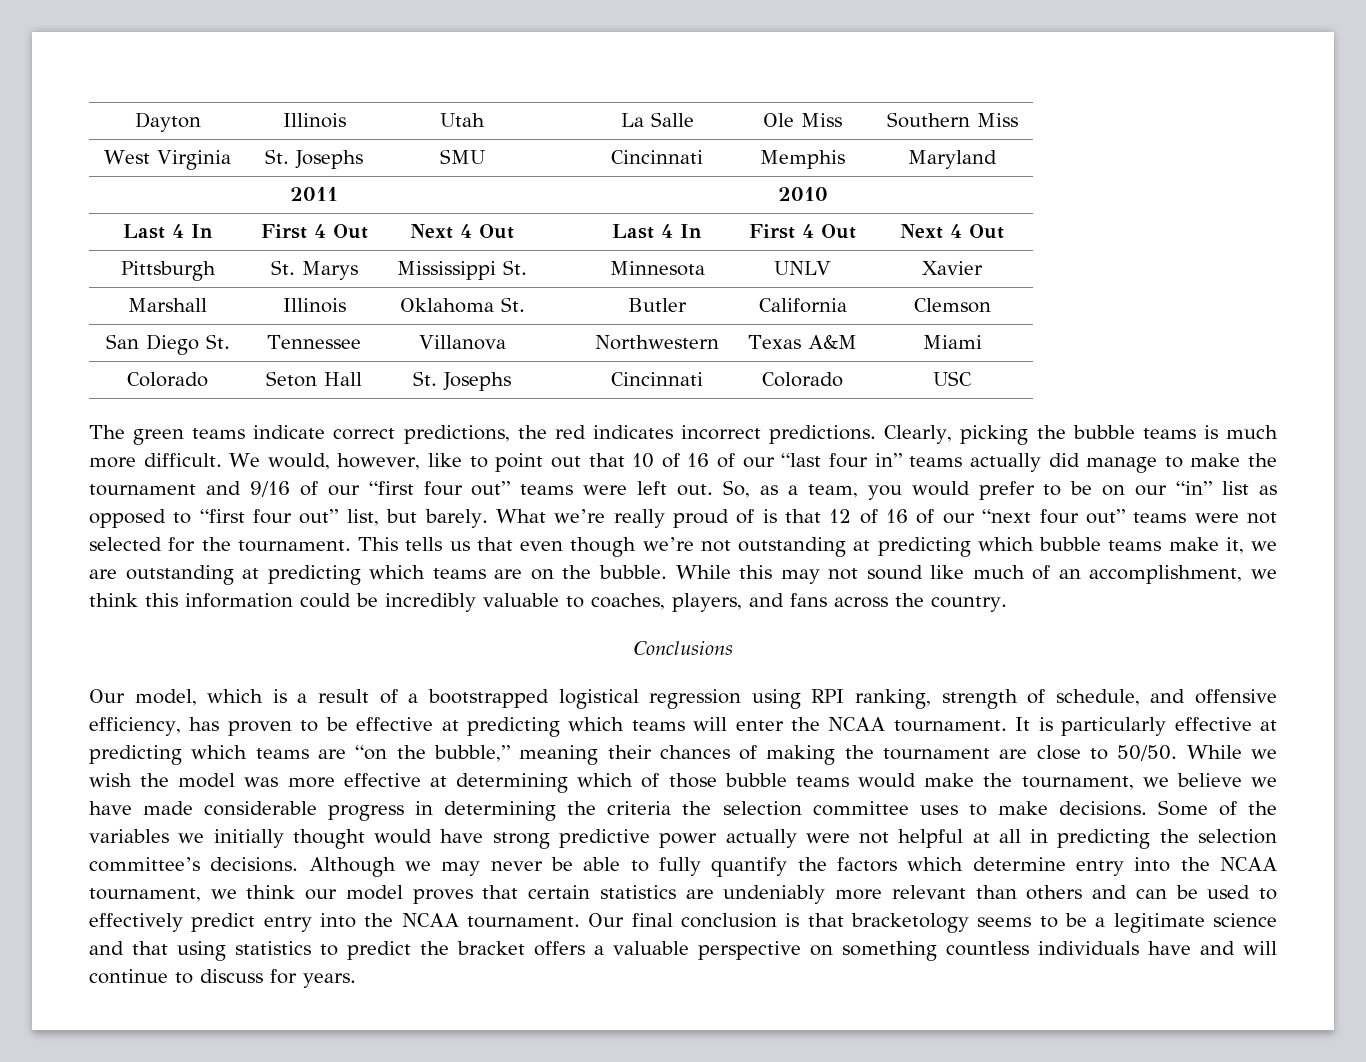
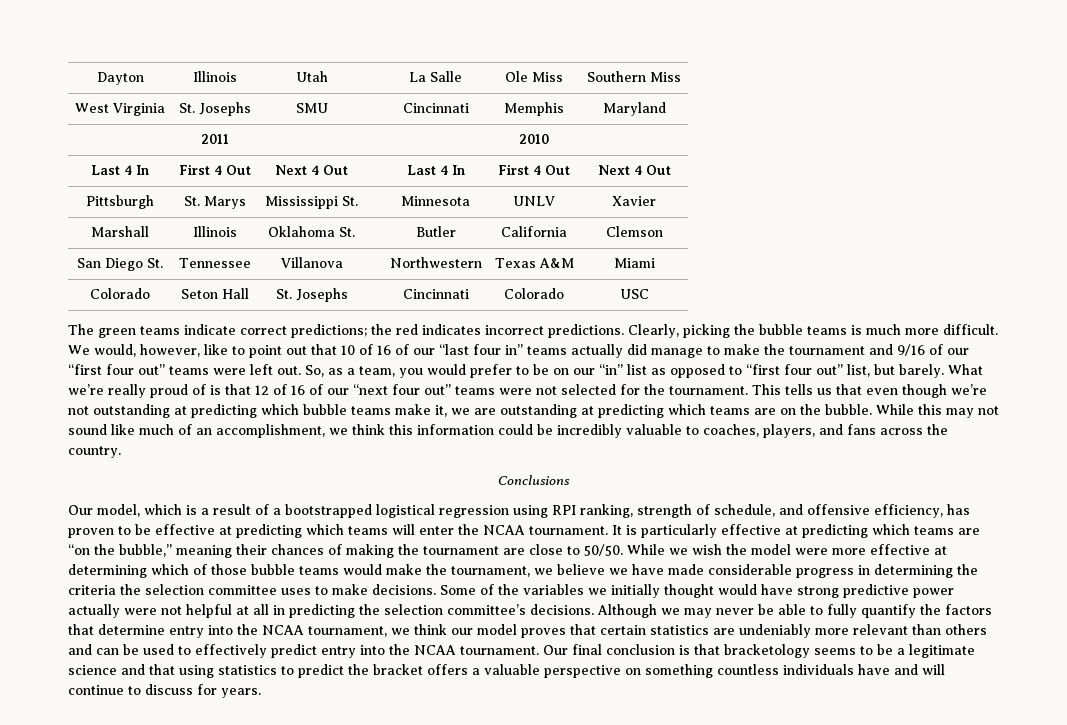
- The green teams indicate correct predictions, the red indicates incorrect predictions.
+ The green teams indicate correct predictions; the red indicates incorrect predictions.
- While we wish the model was more effective at determining which of those bubble teams would make the tournament, we believe we have made considerable progress in determining the criteria the selection committee uses to make decisions.
+ While we wish the model were more effective at determining which of those bubble teams would make the tournament, we believe we have made considerable progress in determining the criteria the selection committee uses to make decisions.
- Although we may never be able to fully quantify the factors which determine entry into the NCAA tournament, we think our model proves that certain statistics are undeniably more relevant than others and can be used to effectively predict entry into the NCAA tournament.
+ Although we may never be able to fully quantify the factors that determine entry into the NCAA tournament, we think our model proves that certain statistics are undeniably more relevant than others and can be used to effectively predict entry into the NCAA tournament.

